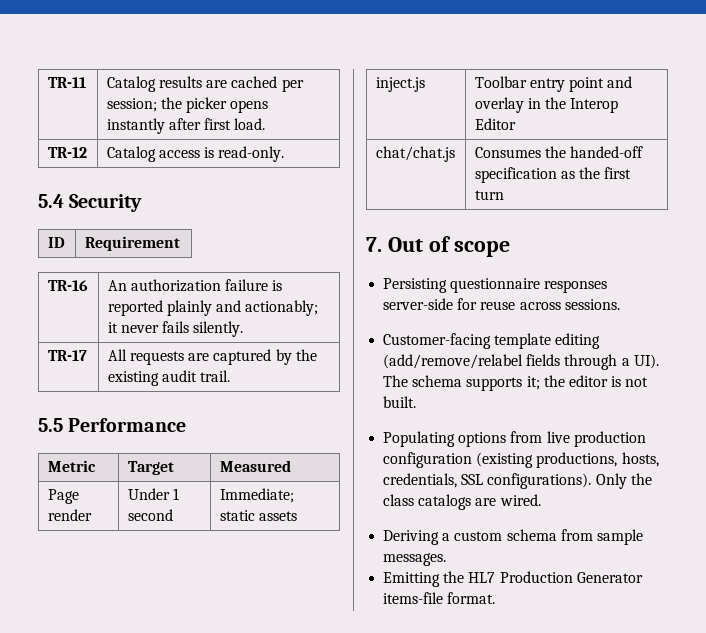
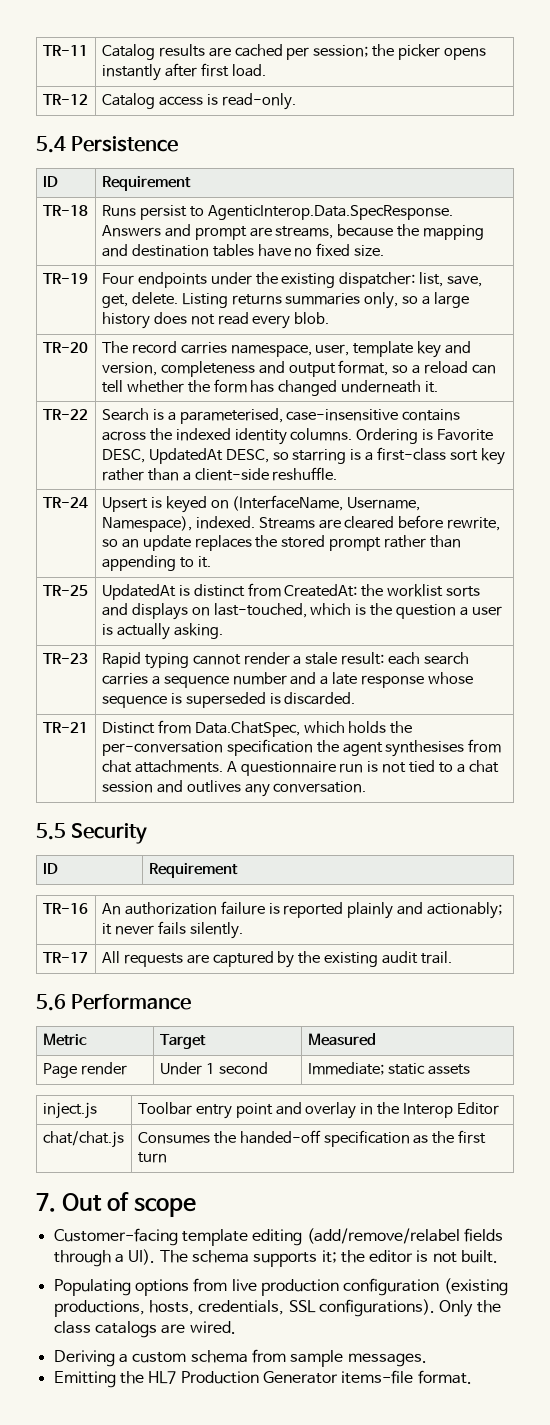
- 5.4 Security
+ 5.4 Persistence
+ ID | Requirement
+ TR-18 | Runs persist to AgenticInterop.Data.SpecResponse. Answers and prompt are streams, because the mapping and destination tables have no fixed size.
+ TR-19 | Four endpoints under the existing dispatcher: list, save, get, delete. Listing returns summaries only, so a large history does not read every blob.
+ TR-20 | The record carries namespace, user, template key and version, completeness and output format, so a reload can tell whether the form has changed underneath it.
+ TR-22 | Search is a parameterised, case-insensitive contains across the indexed identity columns. Ordering is Favorite DESC, UpdatedAt DESC, so starring is a first-class sort key rather than a client-side reshuffle.
+ TR-24 | Upsert is keyed on (InterfaceName, Username, Namespace), indexed. Streams are cleared before rewrite, so an update replaces the stored prompt rather than appending to it.
+ TR-25 | UpdatedAt is distinct from CreatedAt: the worklist sorts and displays on last-touched, which is the question a user is actually asking.
+ TR-23 | Rapid typing cannot render a stale result: each search carries a sequence number and a late response whose sequence is superseded is discarded.
+ TR-21 | Distinct from Data.ChatSpec, which holds the per-conversation specification the agent synthesises from chat attachments. A questionnaire run is not tied to a chat session and outlives any conversation.
+ 5.5 Security
- 5.5 Performance
+ 5.6 Performance
- Persisting questionnaire responses server-side for reuse across sessions.

